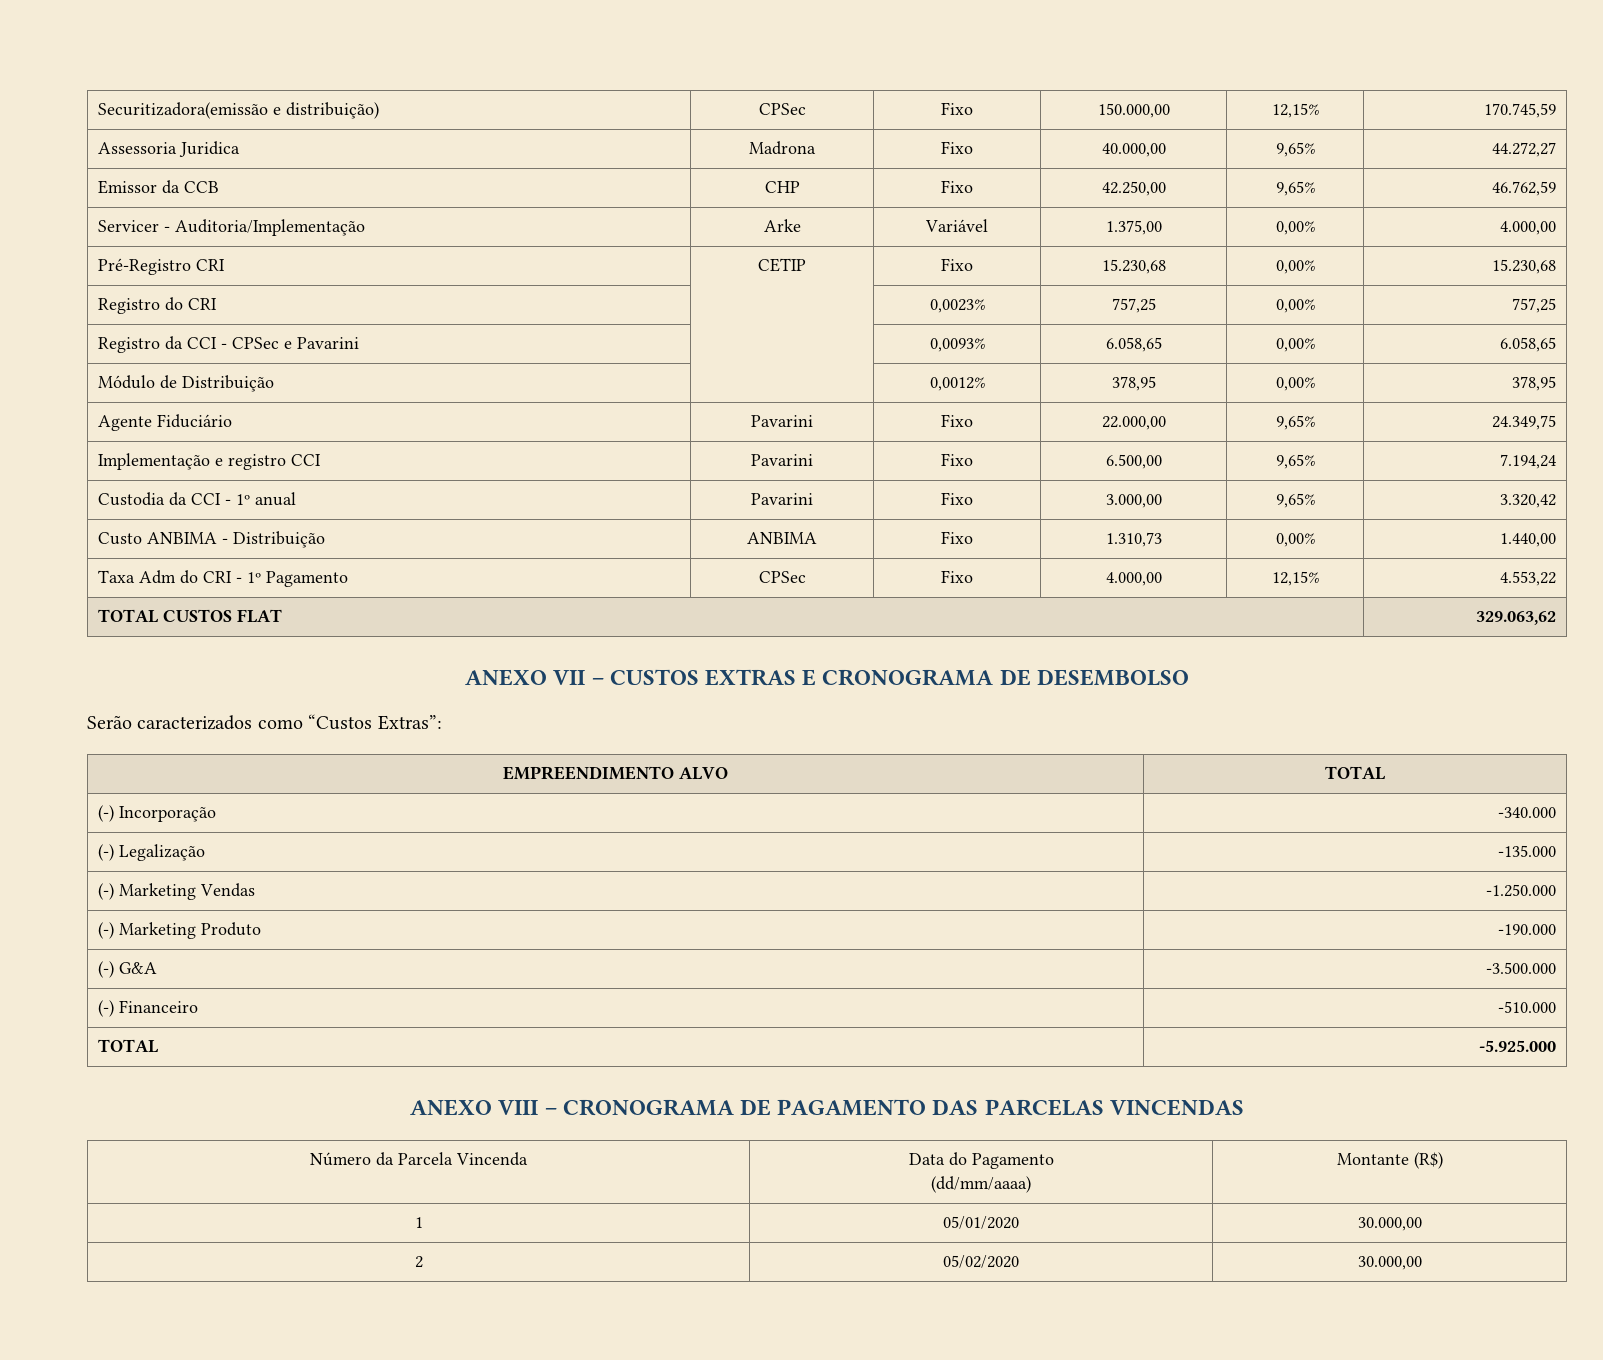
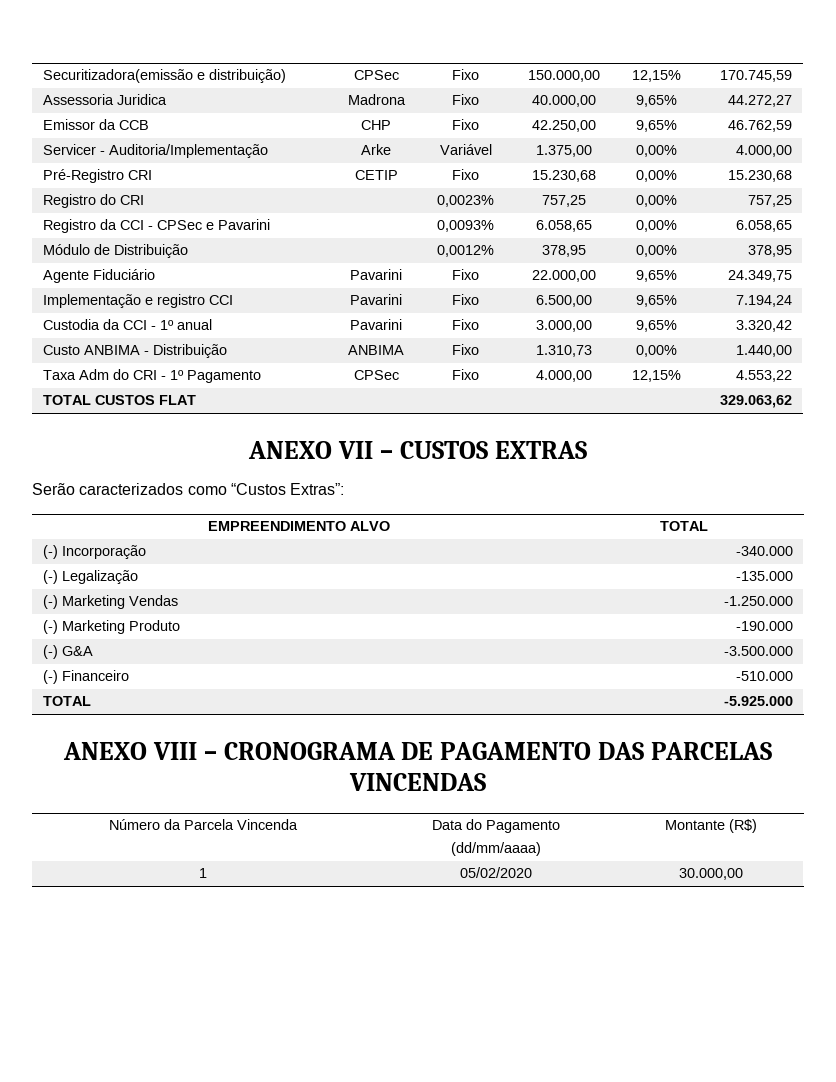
- ANEXO VII – CUSTOS EXTRAS E CRONOGRAMA DE DESEMBOLSO
+ ANEXO VII – CUSTOS EXTRAS
- 1 | 05/01/2020 | 30.000,00
- 2 | 05/02/2020 | 30.000,00
+ 1 | 05/02/2020 | 30.000,00

